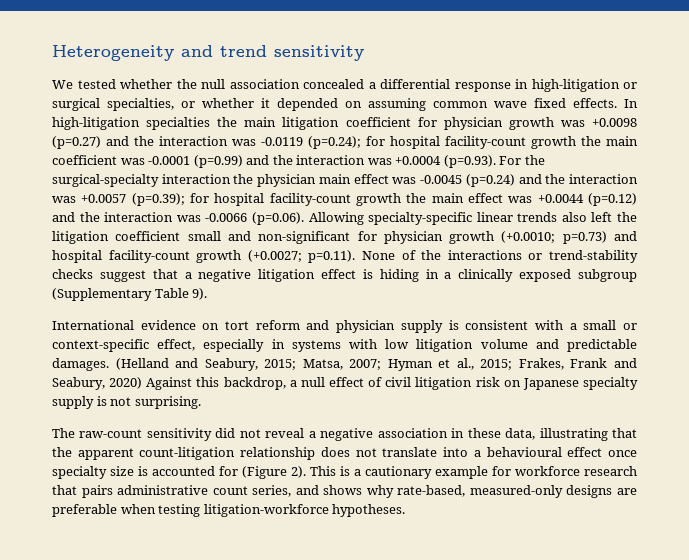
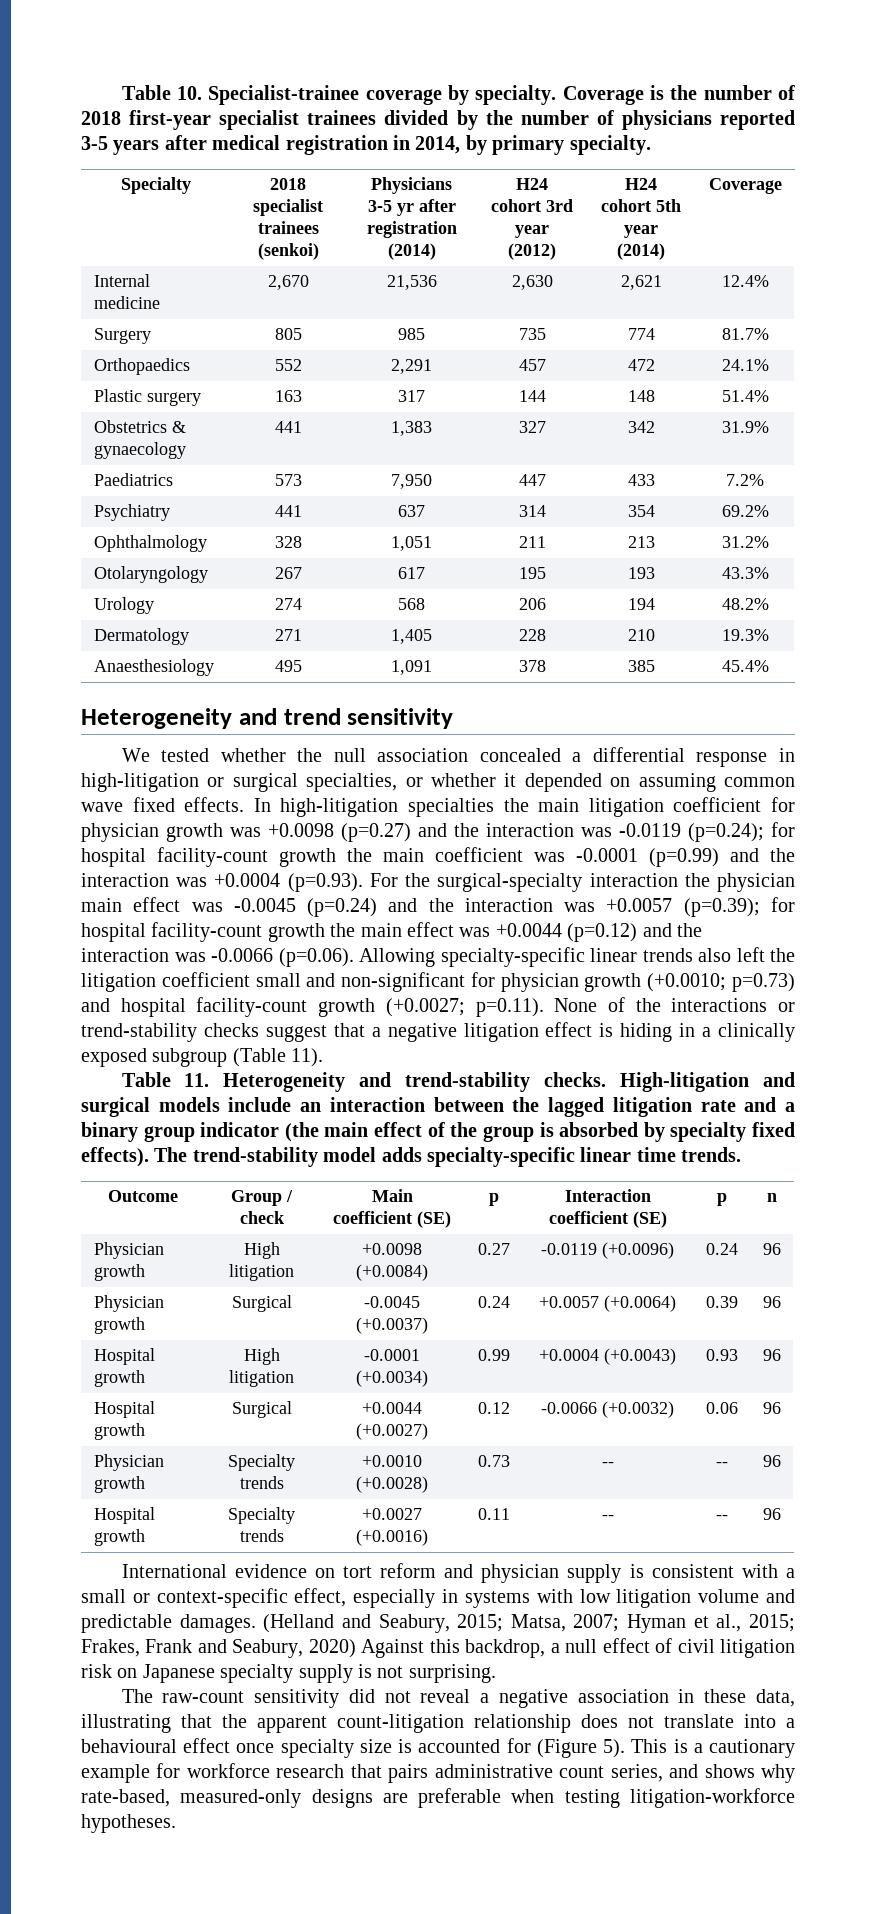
+ Table 10. Specialist-trainee coverage by specialty. Coverage is the number of 2018 first-year specialist trainees divided by the number of physicians reported 3-5 years after medical registration in 2014, by primary specialty.
+ Specialty | 2018 specialist trainees (senkoi) | Physicians 3-5 yr after registration (2014) | H24 cohort 3rd year (2012) | H24 cohort 5th year (2014) | Coverage
+ Internal medicine | 2,670 | 21,536 | 2,630 | 2,621 | 12.4%
+ Surgery | 805 | 985 | 735 | 774 | 81.7%
+ Orthopaedics | 552 | 2,291 | 457 | 472 | 24.1%
+ Plastic surgery | 163 | 317 | 144 | 148 | 51.4%
+ Obstetrics & gynaecology | 441 | 1,383 | 327 | 342 | 31.9%
+ Paediatrics | 573 | 7,950 | 447 | 433 | 7.2%
+ Psychiatry | 441 | 637 | 314 | 354 | 69.2%
+ Ophthalmology | 328 | 1,051 | 211 | 213 | 31.2%
+ Otolaryngology | 267 | 617 | 195 | 193 | 43.3%
+ Urology | 274 | 568 | 206 | 194 | 48.2%
+ Dermatology | 271 | 1,405 | 228 | 210 | 19.3%
+ Anaesthesiology | 495 | 1,091 | 378 | 385 | 45.4%
- p=0.11). None of the interactions or trend-stability checks suggest that a negative litigation effect is hiding in a clinically exposed subgroup (Supplementary Table 9).
+ p=0.11). None of the interactions or trend-stability checks suggest that a negative litigation effect is hiding in a clinically exposed subgroup (Table 11).
+ Table 11. Heterogeneity and trend-stability checks. High-litigation and surgical models include an interaction between the lagged litigation rate and a binary group indicator (the main effect of the group is absorbed by specialty fixed effects). The trend-stability model adds specialty-specific linear time trends.
+ Outcome | Group / check | Main coefficient (SE) | p | Interaction coefficient (SE) | p | n
+ Physician growth | High litigation | +0.0098 (+0.0084) | 0.27 | -0.0119 (+0.0096) | 0.24 | 96
+ Physician growth | Surgical | -0.0045 (+0.0037) | 0.24 | +0.0057 (+0.0064) | 0.39 | 96
+ Hospital growth | High litigation | -0.0001 (+0.0034) | 0.99 | +0.0004 (+0.0043) | 0.93 | 96
+ Hospital growth | Surgical | +0.0044 (+0.0027) | 0.12 | -0.0066 (+0.0032) | 0.06 | 96
+ Physician growth | Specialty trends | +0.0010 (+0.0028) | 0.73 | -- | -- | 96
+ Hospital growth | Specialty trends | +0.0027 (+0.0016) | 0.11 | -- | -- | 96
- The raw-count sensitivity did not reveal a negative association in these data, illustrating that the apparent count-litigation relationship does not translate into a behavioural effect once specialty size is accounted for (Figure 2).
+ The raw-count sensitivity did not reveal a negative association in these data, illustrating that the apparent count-litigation relationship does not translate into a behavioural effect once specialty size is accounted for (Figure 5).

